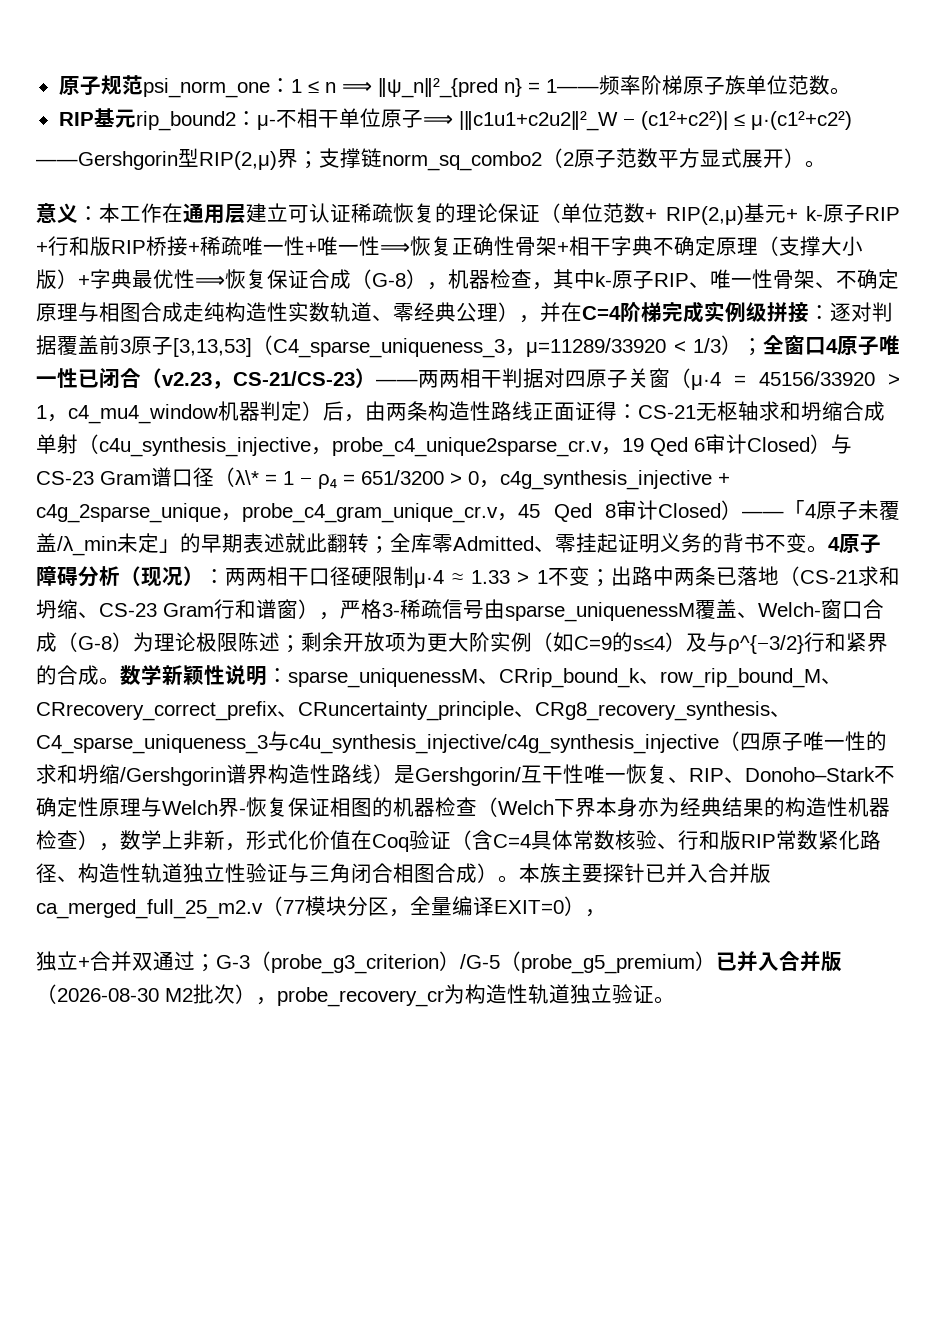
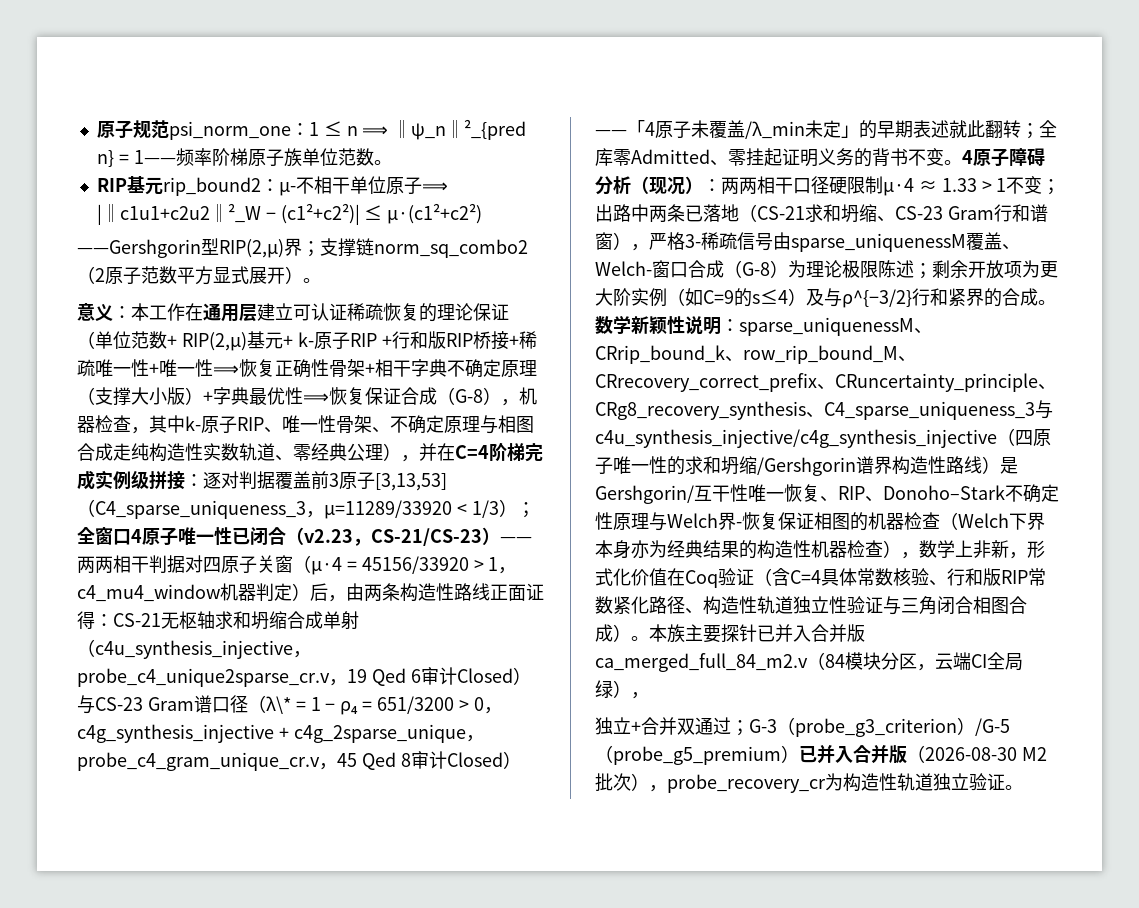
- 本族主要探针已并入合并版ca_merged_full_25_m2.v（77模块分区，全量编译EXIT=0），
+ 本族主要探针已并入合并版ca_merged_full_84_m2.v（84模块分区，云端CI全局绿），

